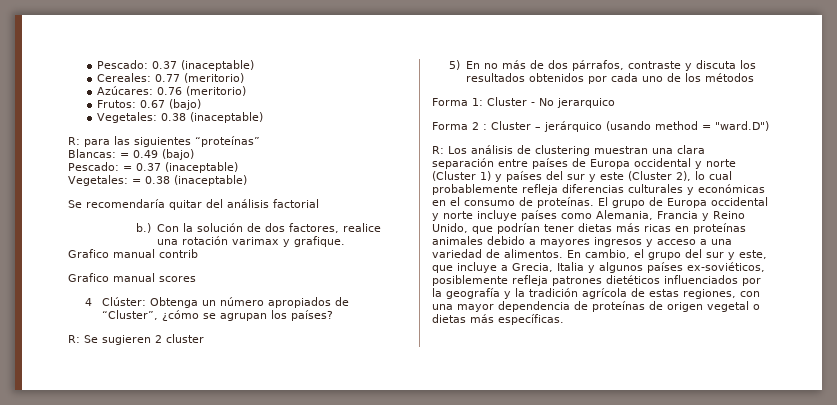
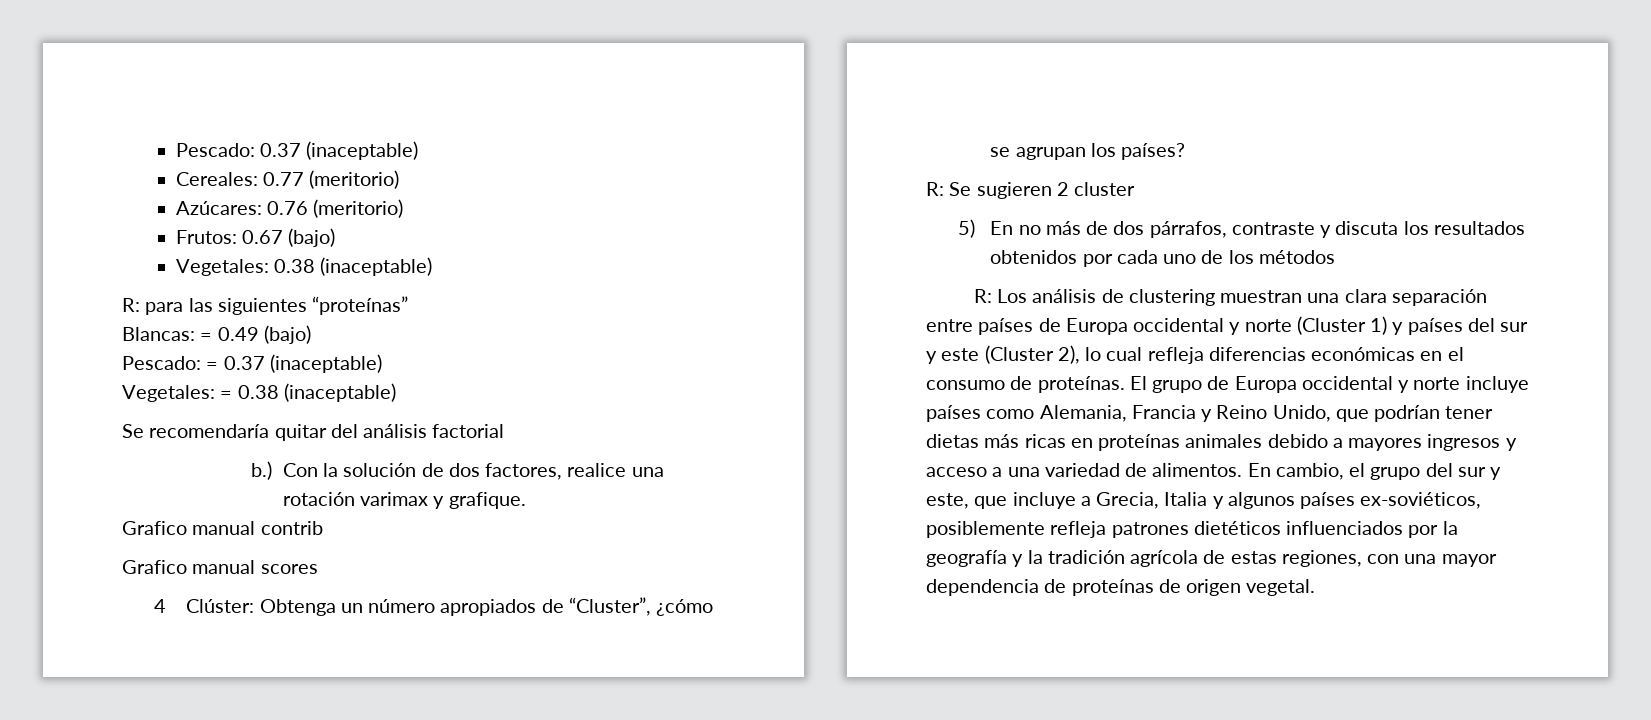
- Forma 1: Cluster - No jerarquico
- Forma 2 : Cluster – jerárquico (usando method = "ward.D")
- R: Los análisis de clustering muestran una clara separación entre países de Europa occidental y norte (Cluster 1) y países del sur y este (Cluster 2), lo cual probablemente refleja diferencias culturales y económicas en el consumo de proteínas.
+ R: Los análisis de clustering muestran una clara separación entre países de Europa occidental y norte (Cluster 1) y países del sur y este (Cluster 2), lo cual refleja diferencias económicas en el consumo de proteínas.
- En cambio, el grupo del sur y este, que incluye a Grecia, Italia y algunos países ex-soviéticos, posiblemente refleja patrones dietéticos influenciados por la geografía y la tradición agrícola de estas regiones, con una mayor dependencia de proteínas de origen vegetal o dietas más específicas.
+ En cambio, el grupo del sur y este, que incluye a Grecia, Italia y algunos países ex-soviéticos, posiblemente refleja patrones dietéticos influenciados por la geografía y la tradición agrícola de estas regiones, con una mayor dependencia de proteínas de origen vegetal.

